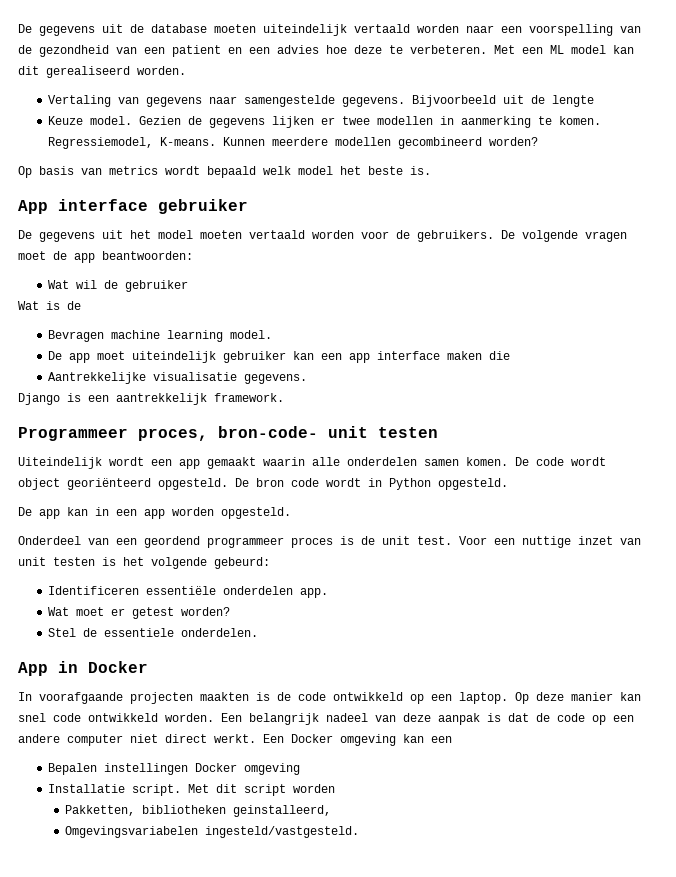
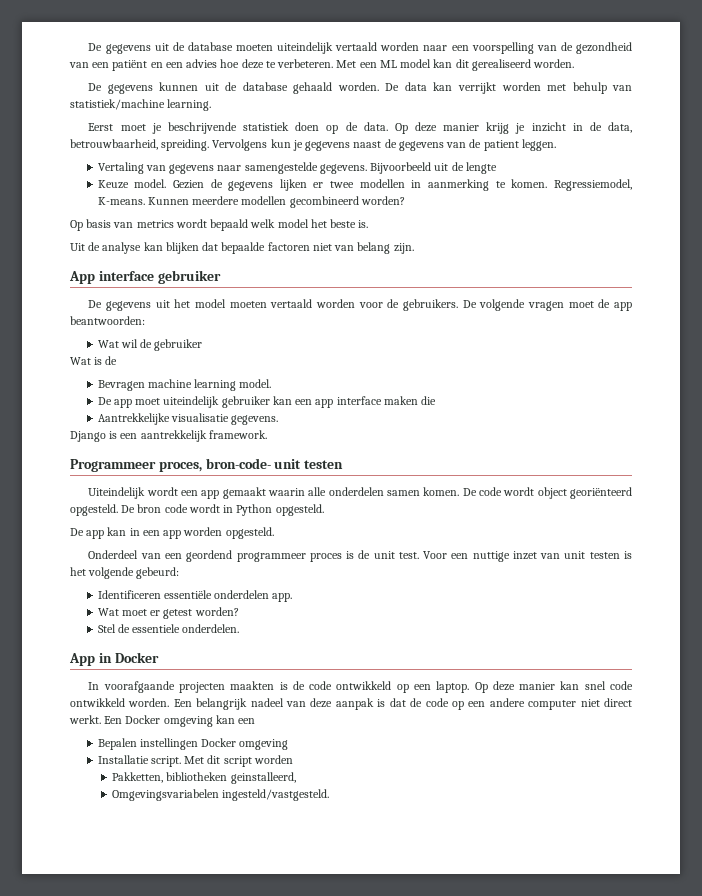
- De gegevens uit de database moeten uiteindelijk vertaald worden naar een voorspelling van de gezondheid van een patient en een advies hoe deze te verbeteren.
+ De gegevens uit de database moeten uiteindelijk vertaald worden naar een voorspelling van de gezondheid van een patiënt en een advies hoe deze te verbeteren.
+ De gegevens kunnen uit de database gehaald worden. De data kan verrijkt worden met behulp van statistiek/machine learning.
+ Eerst moet je beschrijvende statistiek doen op de data. Op deze manier krijg je inzicht in de data, betrouwbaarheid, spreiding. Vervolgens kun je gegevens naast de gegevens van de patient leggen.
+ Uit de analyse kan blijken dat bepaalde factoren niet van belang zijn.

